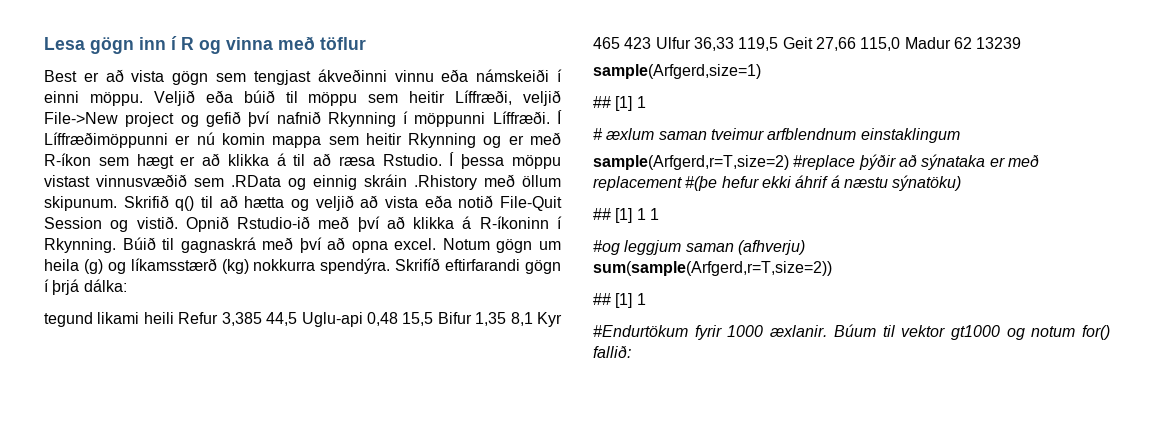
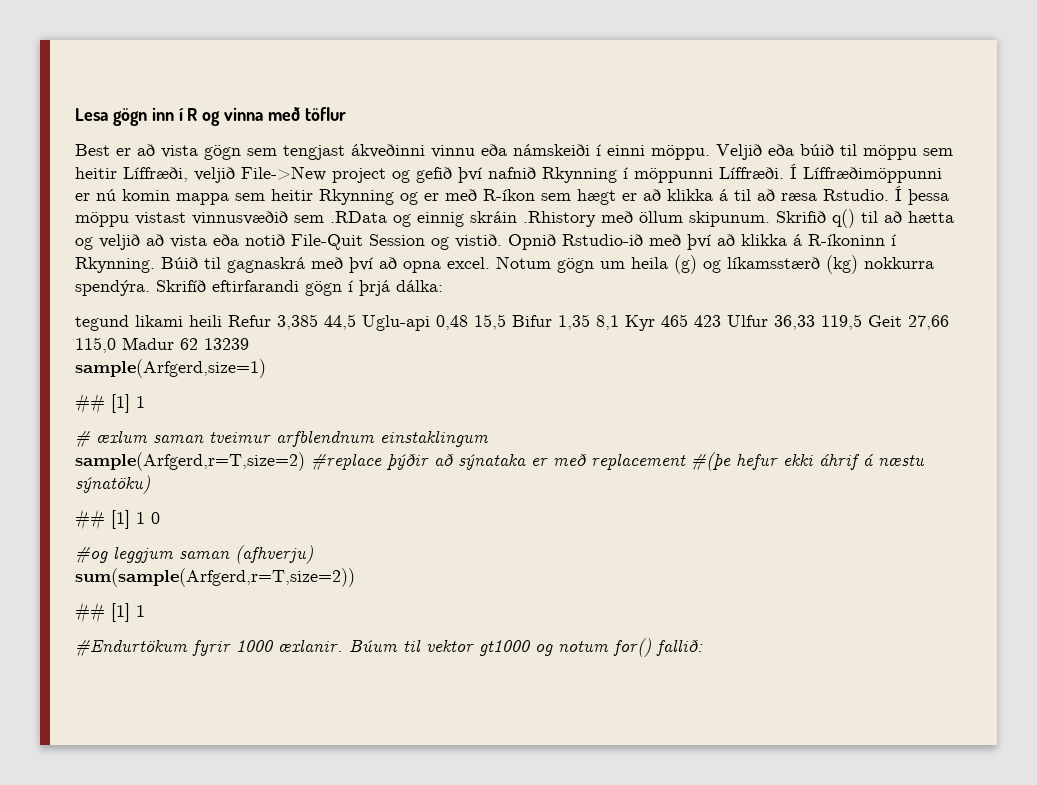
- ## [1] 1 1
+ ## [1] 1 0

